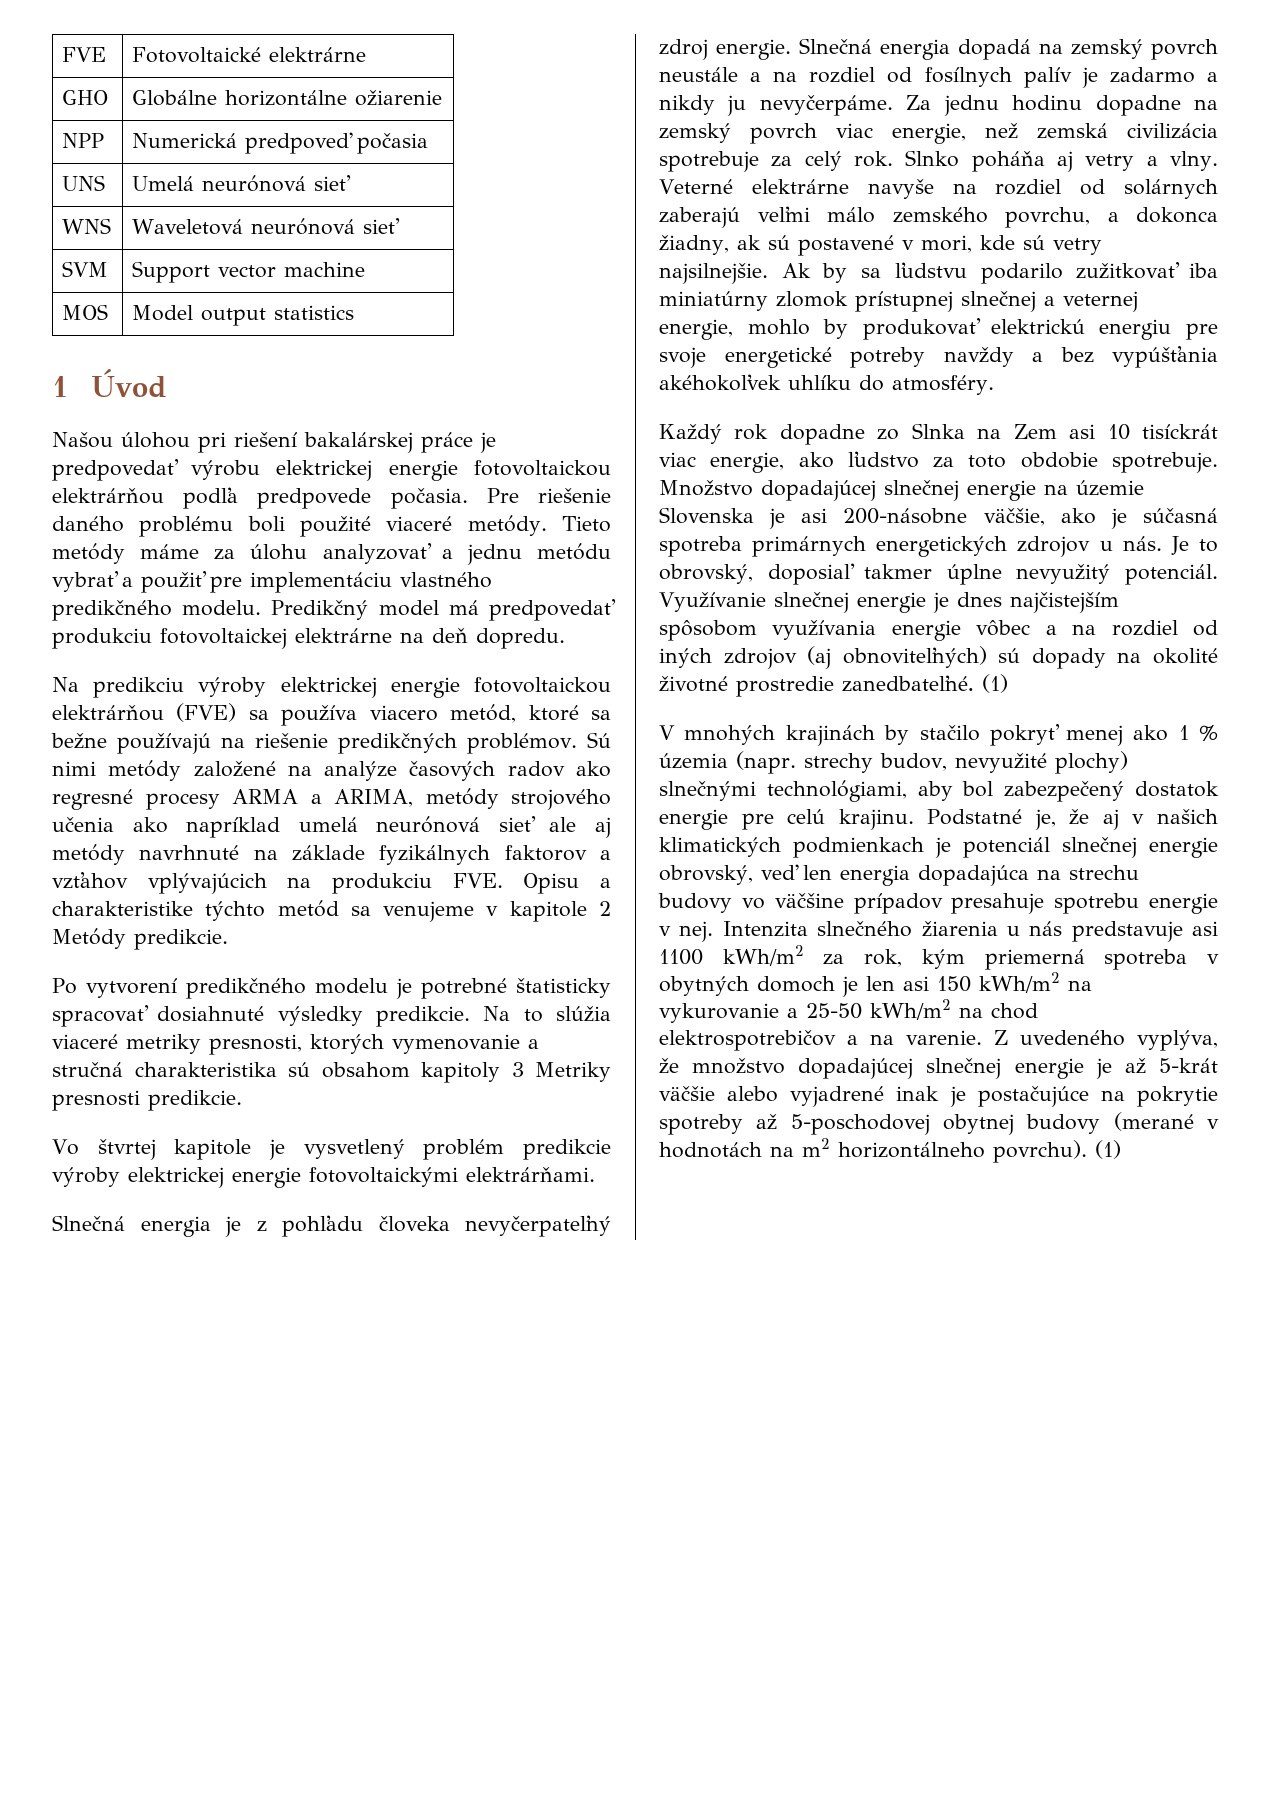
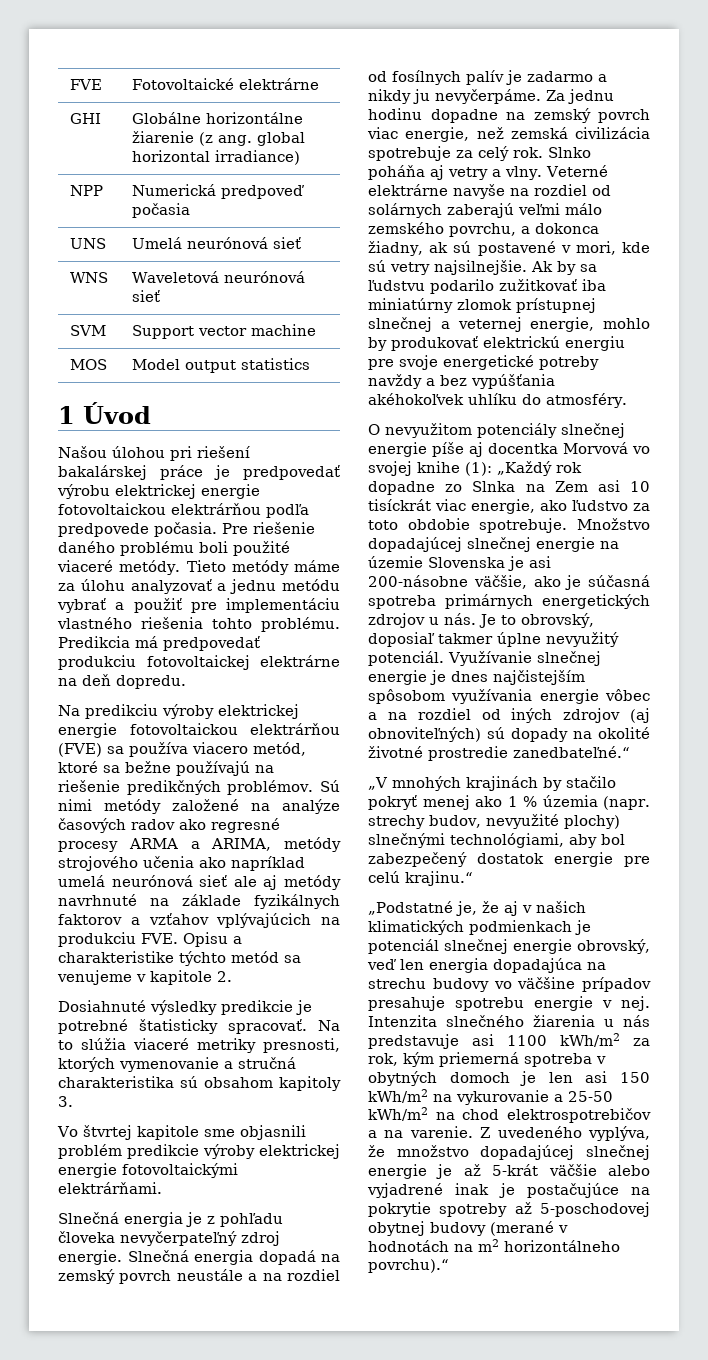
- GHO | Globálne horizontálne ožiarenie
+ GHI | Globálne horizontálne žiarenie (z ang. global horizontal irradiance)
- Tieto metódy máme za úlohu analyzovať a jednu metódu vybrať a použiť pre implementáciu vlastného predikčného modelu. Predikčný model má predpovedať produkciu fotovoltaickej elektrárne na deň dopredu.
+ Tieto metódy máme za úlohu analyzovať a jednu metódu vybrať a použiť pre implementáciu vlastného riešenia tohto problému. Predikcia má predpovedať produkciu fotovoltaickej elektrárne na deň dopredu.
- Sú nimi metódy založené na analýze časových radov ako regresné procesy ARMA a ARIMA, metódy strojového učenia ako napríklad umelá neurónová sieť ale aj metódy navrhnuté na základe fyzikálnych faktorov a vzťahov vplývajúcich na produkciu FVE. Opisu a charakteristike týchto metód sa venujeme v kapitole 2 Metódy predikcie.
- Po vytvorení predikčného modelu je potrebné štatisticky spracovať dosiahnuté výsledky predikcie.
+ Sú nimi metódy založené na analýze časových radov ako regresné procesy ARMA a ARIMA, metódy strojového učenia ako napríklad umelá neurónová sieť ale aj metódy navrhnuté na základe fyzikálnych faktorov a vzťahov vplývajúcich na produkciu FVE. Opisu a charakteristike týchto metód sa venujeme v kapitole 2.
+ Dosiahnuté výsledky predikcie je potrebné štatisticky spracovať.
- Na to slúžia viaceré metriky presnosti, ktorých vymenovanie a stručná charakteristika sú obsahom kapitoly 3 Metriky presnosti predikcie.
+ Na to slúžia viaceré metriky presnosti, ktorých vymenovanie a stručná charakteristika sú obsahom kapitoly 3.
- Vo štvrtej kapitole je vysvetlený problém predikcie výroby elektrickej energie fotovoltaickými elektrárňami.
+ Vo štvrtej kapitole sme objasnili problém predikcie výroby elektrickej energie fotovoltaickými elektrárňami.
- Každý rok dopadne zo Slnka na Zem asi 10 tisíckrát viac energie, ako ľudstvo za toto obdobie spotrebuje.
+ O nevyužitom potenciály slnečnej energie píše aj docentka Morvová vo svojej knihe (1): „Každý rok dopadne zo Slnka na Zem asi 10 tisíckrát viac energie, ako ľudstvo za toto obdobie spotrebuje.
- Využívanie slnečnej energie je dnes najčistejším spôsobom využívania energie vôbec a na rozdiel od iných zdrojov (aj obnoviteľných) sú dopady na okolité životné prostredie zanedbateľné. (1)
- V mnohých krajinách by stačilo pokryť menej ako 1 % územia (napr. strechy budov, nevyužité plochy) slnečnými technológiami, aby bol zabezpečený dostatok energie pre celú krajinu. Podstatné je, že aj v našich klimatických podmienkach je potenciál slnečnej energie obrovský, veď len energia dopadajúca na strechu budovy vo väčšine prípadov presahuje spotrebu energie v nej.
+ Využívanie slnečnej energie je dnes najčistejším spôsobom využívania energie vôbec a na rozdiel od iných zdrojov (aj obnoviteľných) sú dopady na okolité životné prostredie zanedbateľné.“
+ „V mnohých krajinách by stačilo pokryť menej ako 1 % územia (napr. strechy budov, nevyužité plochy) slnečnými technológiami, aby bol zabezpečený dostatok energie pre celú krajinu.“
+ „Podstatné je, že aj v našich klimatických podmienkach je potenciál slnečnej energie obrovský, veď len energia dopadajúca na strechu budovy vo väčšine prípadov presahuje spotrebu energie v nej.
- Z uvedeného vyplýva, že množstvo dopadajúcej slnečnej energie je až 5-krát väčšie alebo vyjadrené inak je postačujúce na pokrytie spotreby až 5-poschodovej obytnej budovy (merané v hodnotách na m2 horizontálneho povrchu). (1)
+ Z uvedeného vyplýva, že množstvo dopadajúcej slnečnej energie je až 5-krát väčšie alebo vyjadrené inak je postačujúce na pokrytie spotreby až 5-poschodovej obytnej budovy (merané v hodnotách na m2 horizontálneho povrchu).“

